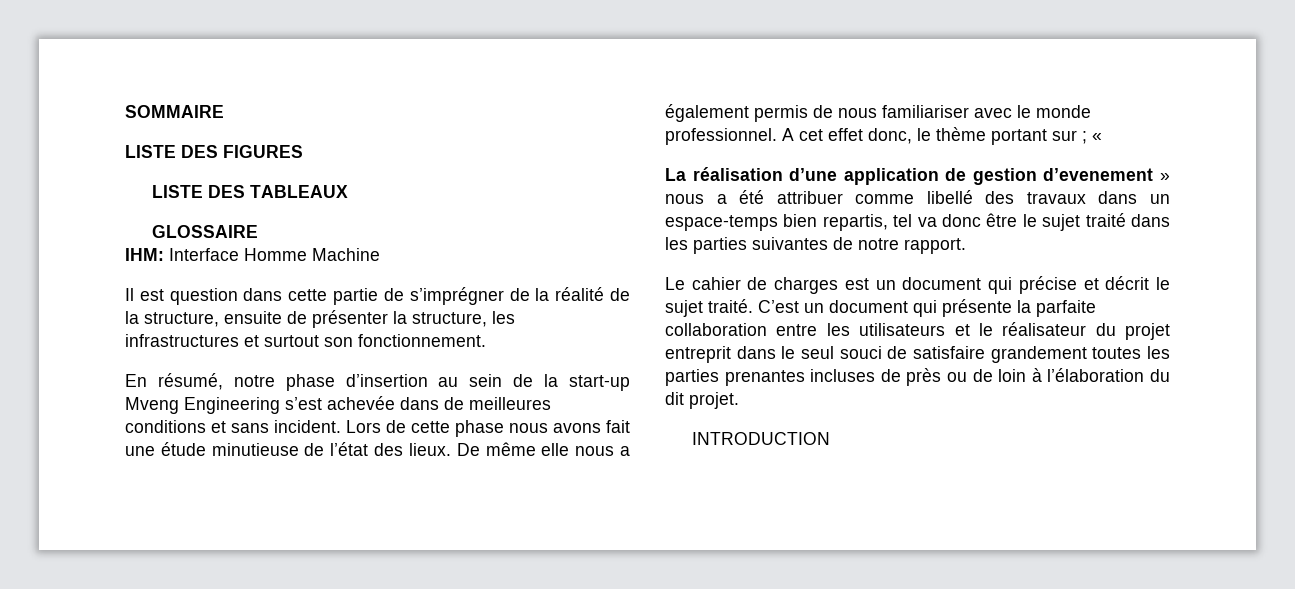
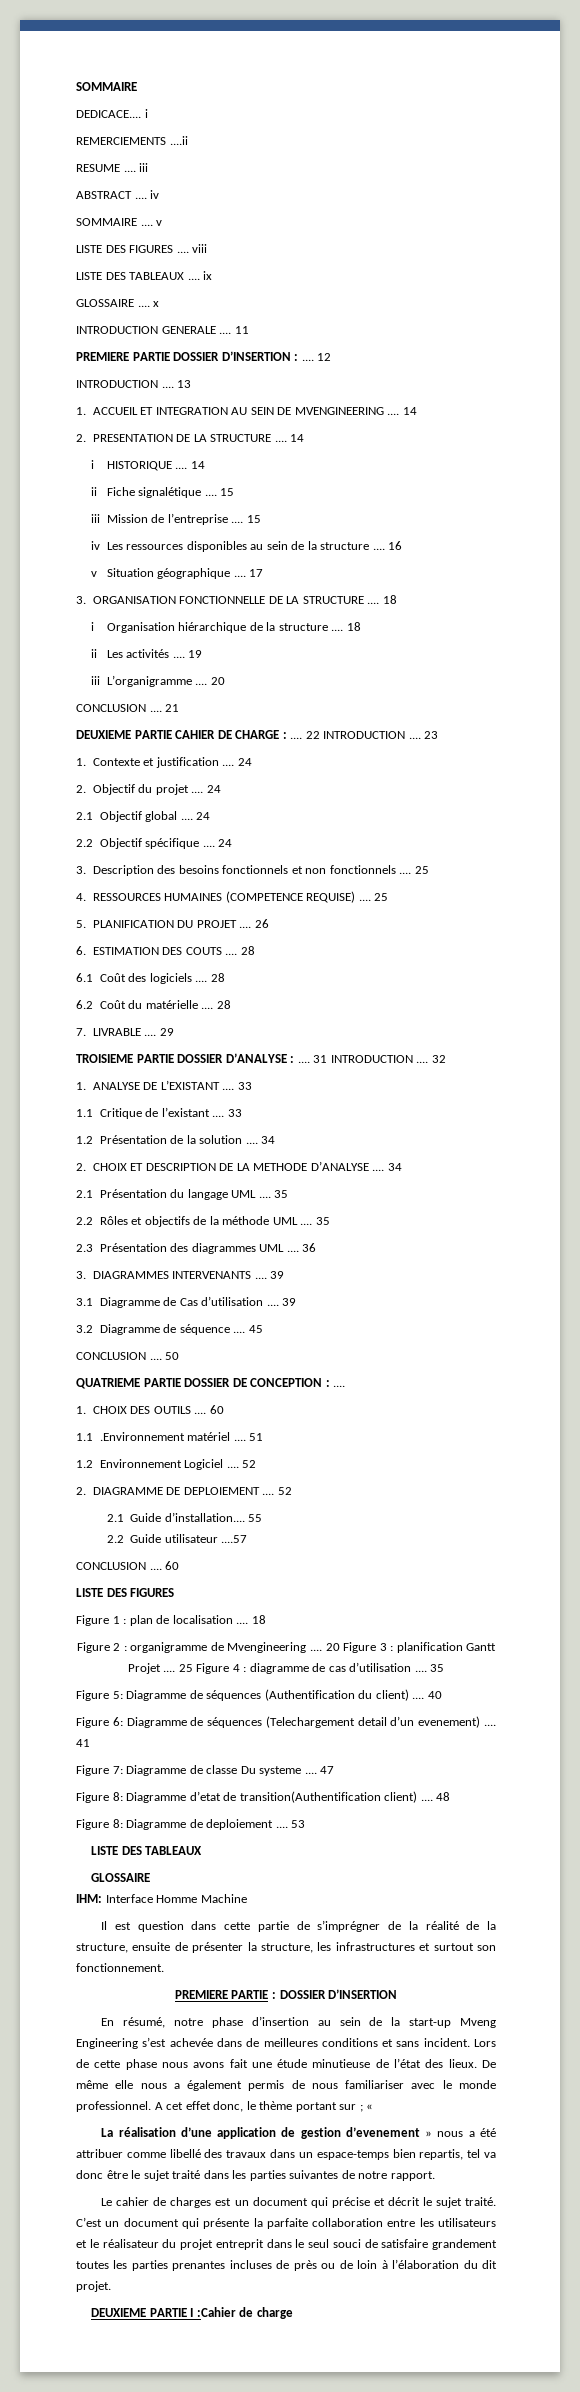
+ DEDICACE.... i
+ REMERCIEMENTS ....ii
+ RESUME .... iii
+ ABSTRACT .... iv
+ SOMMAIRE .... v
+ LISTE DES FIGURES .... viii
+ LISTE DES TABLEAUX .... ix
+ GLOSSAIRE .... x
+ INTRODUCTION GENERALE .... 11
+ PREMIERE PARTIE DOSSIER D’INSERTION : .... 12
+ INTRODUCTION .... 13
+ 1. ACCUEIL ET INTEGRATION AU SEIN DE MVENGINEERING .... 14
+ 2. PRESENTATION DE LA STRUCTURE .... 14
+ i HISTORIQUE .... 14
+ ii Fiche signalétique .... 15
+ iii Mission de l’entreprise .... 15
+ iv Les ressources disponibles au sein de la structure .... 16
+ v Situation géographique .... 17
+ 3. ORGANISATION FONCTIONNELLE DE LA STRUCTURE .... 18
+ i Organisation hiérarchique de la structure .... 18
+ ii Les activités .... 19
+ iii L’organigramme .... 20
+ CONCLUSION .... 21
+ DEUXIEME PARTIE CAHIER DE CHARGE : .... 22 INTRODUCTION .... 23
+ 1. Contexte et justification .... 24
+ 2. Objectif du projet .... 24
+ 2.1 Objectif global .... 24
+ 2.2 Objectif spécifique .... 24
+ 3. Description des besoins fonctionnels et non fonctionnels .... 25
+ 4. RESSOURCES HUMAINES (COMPETENCE REQUISE) .... 25
+ 5. PLANIFICATION DU PROJET .... 26
+ 6. ESTIMATION DES COUTS .... 28
+ 6.1 Coût des logiciels .... 28
+ 6.2 Coût du matérielle .... 28
+ 7. LIVRABLE .... 29
+ TROISIEME PARTIE DOSSIER D’ANALYSE : .... 31 INTRODUCTION .... 32
+ 1. ANALYSE DE L’EXISTANT .... 33
+ 1.1 Critique de l’existant .... 33
+ 1.2 Présentation de la solution .... 34
+ 2. CHOIX ET DESCRIPTION DE LA METHODE D’ANALYSE .... 34
+ 2.1 Présentation du langage UML .... 35
+ 2.2 Rôles et objectifs de la méthode UML .... 35
+ 2.3 Présentation des diagrammes UML .... 36
+ 3. DIAGRAMMES INTERVENANTS .... 39
+ 3.1 Diagramme de Cas d’utilisation .... 39
+ 3.2 Diagramme de séquence .... 45
+ CONCLUSION .... 50
+ QUATRIEME PARTIE DOSSIER DE CONCEPTION : ....
+ 1. CHOIX DES OUTILS .... 60
+ 1.1 .Environnement matériel .... 51
+ 1.2 Environnement Logiciel .... 52
+ 2. DIAGRAMME DE DEPLOIEMENT .... 52
+ 2.1 Guide d’installation.... 55
+ 2.2 Guide utilisateur ....57
+ CONCLUSION .... 60
  LISTE DES FIGURES
+ Figure 1 : plan de localisation .... 18
+ Figure 2 : organigramme de Mvengineering .... 20 Figure 3 : planification Gantt Projet .... 25 Figure 4 : diagramme de cas d’utilisation .... 35
+ Figure 5: Diagramme de séquences (Authentification du client) .... 40
+ Figure 6: Diagramme de séquences (Telechargement detail d’un evenement) .... 41
+ Figure 7: Diagramme de classe Du systeme .... 47
+ Figure 8: Diagramme d’etat de transition(Authentification client) .... 48
+ Figure 8: Diagramme de deploiement .... 53
+ PREMIERE PARTIE : DOSSIER D’INSERTION
- INTRODUCTION
+ DEUXIEME PARTIE I :Cahier de charge

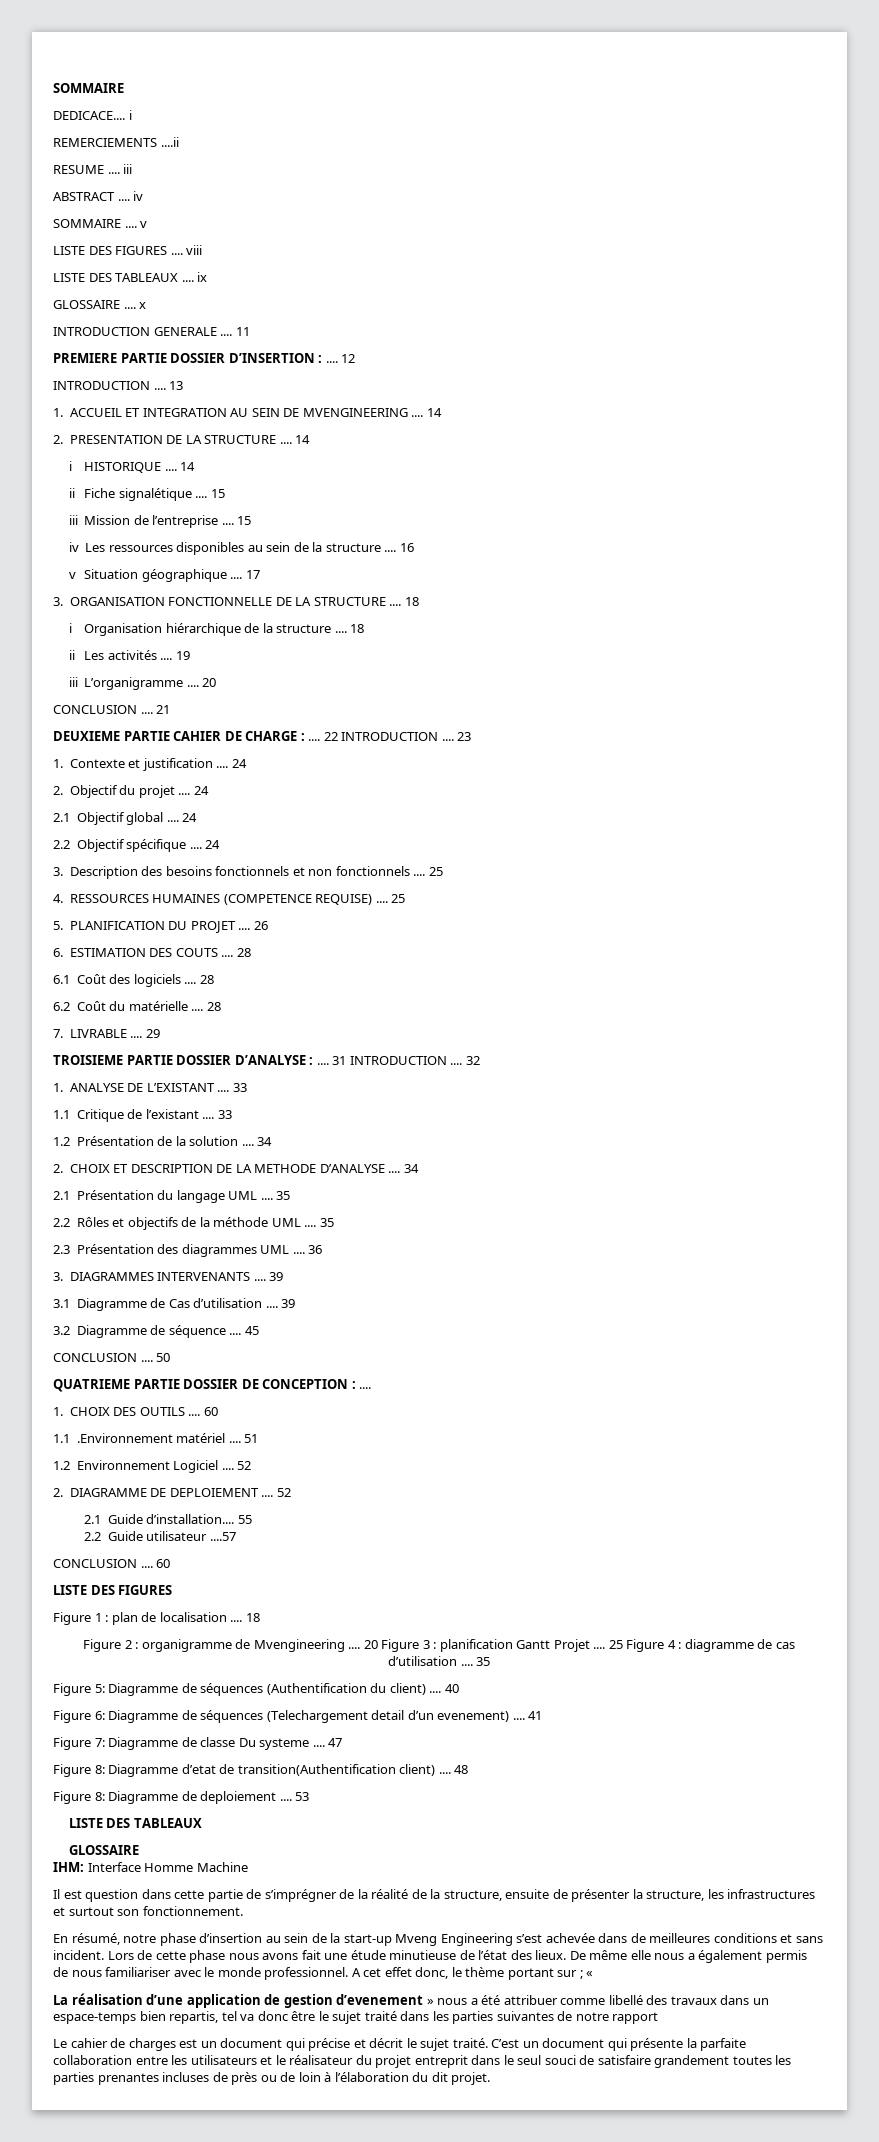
- PREMIERE PARTIE : DOSSIER D’INSERTION
- La réalisation d’une application de gestion d’evenement » nous a été attribuer comme libellé des travaux dans un espace-temps bien repartis, tel va donc être le sujet traité dans les parties suivantes de notre rapport.
+ La réalisation d’une application de gestion d’evenement » nous a été attribuer comme libellé des travaux dans un espace-temps bien repartis, tel va donc être le sujet traité dans les parties suivantes de notre rapport
- DEUXIEME PARTIE I :Cahier de charge

